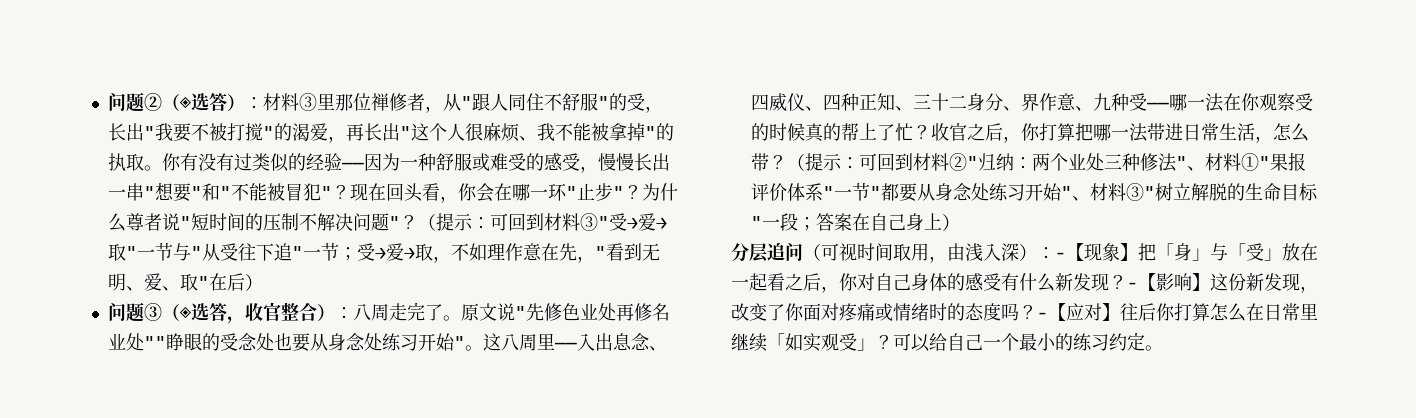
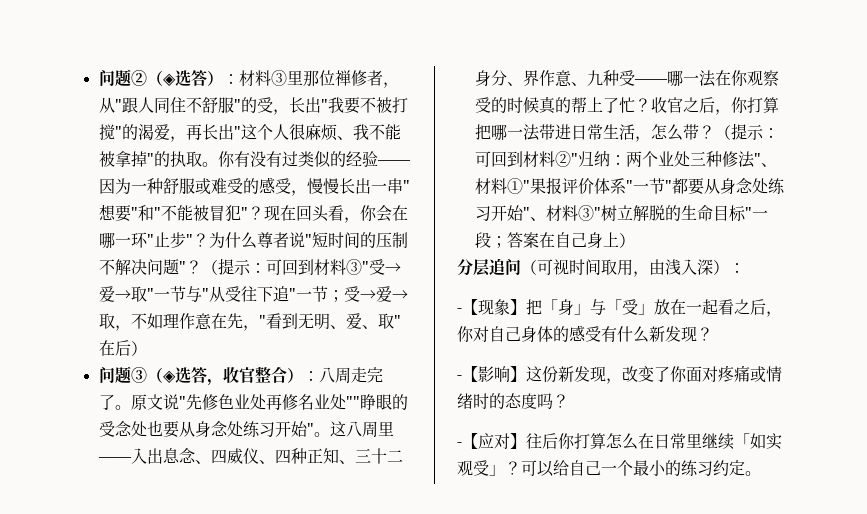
- 分层追问（可视时间取用，由浅入深）：-【现象】把「身」与「受」放在一起看之后，你对自己身体的感受有什么新发现？-【影响】这份新发现，改变了你面对疼痛或情绪时的态度吗？-【应对】往后你打算怎么在日常里继续「如实观受」？
+ 分层追问（可视时间取用，由浅入深）：
+ -【现象】把「身」与「受」放在一起看之后，你对自己身体的感受有什么新发现？
+ -【影响】这份新发现，改变了你面对疼痛或情绪时的态度吗？
+ -【应对】往后你打算怎么在日常里继续「如实观受」？

